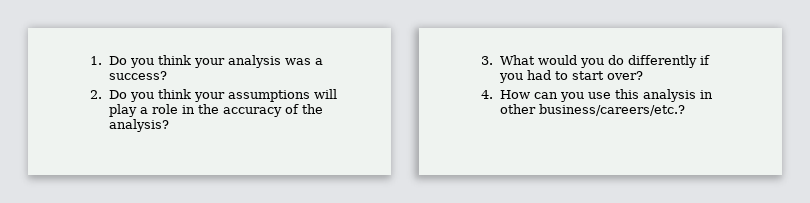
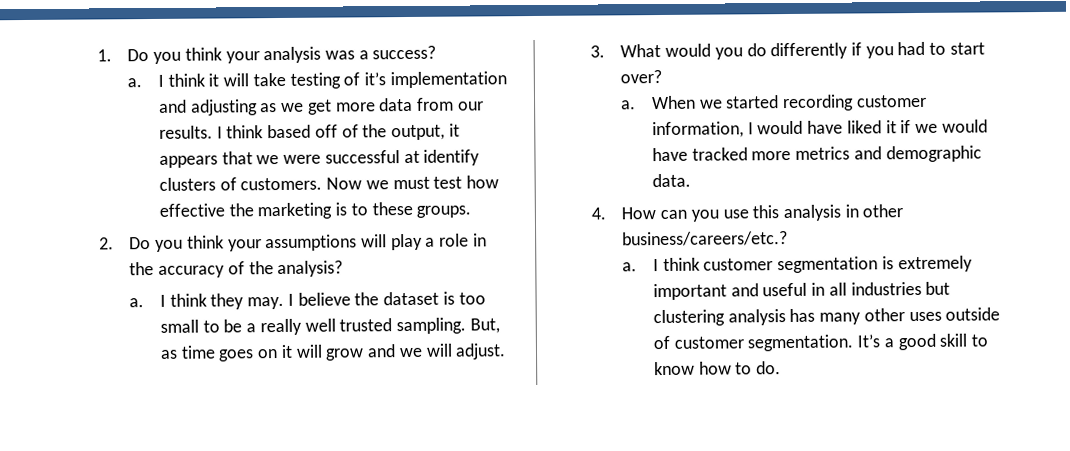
+ a. I think it will take testing of it’s implementation and adjusting as we get more data from our results. I think based off of the output, it appears that we were successful at identify clusters of customers. Now we must test how effective the marketing is to these groups.
+ a. I think they may. I believe the dataset is too small to be a really well trusted sampling. But, as time goes on it will grow and we will adjust.
+ a. When we started recording customer information, I would have liked it if we would have tracked more metrics and demographic data.
+ a. I think customer segmentation is extremely important and useful in all industries but clustering analysis has many other uses outside of customer segmentation. It’s a good skill to know how to do.

